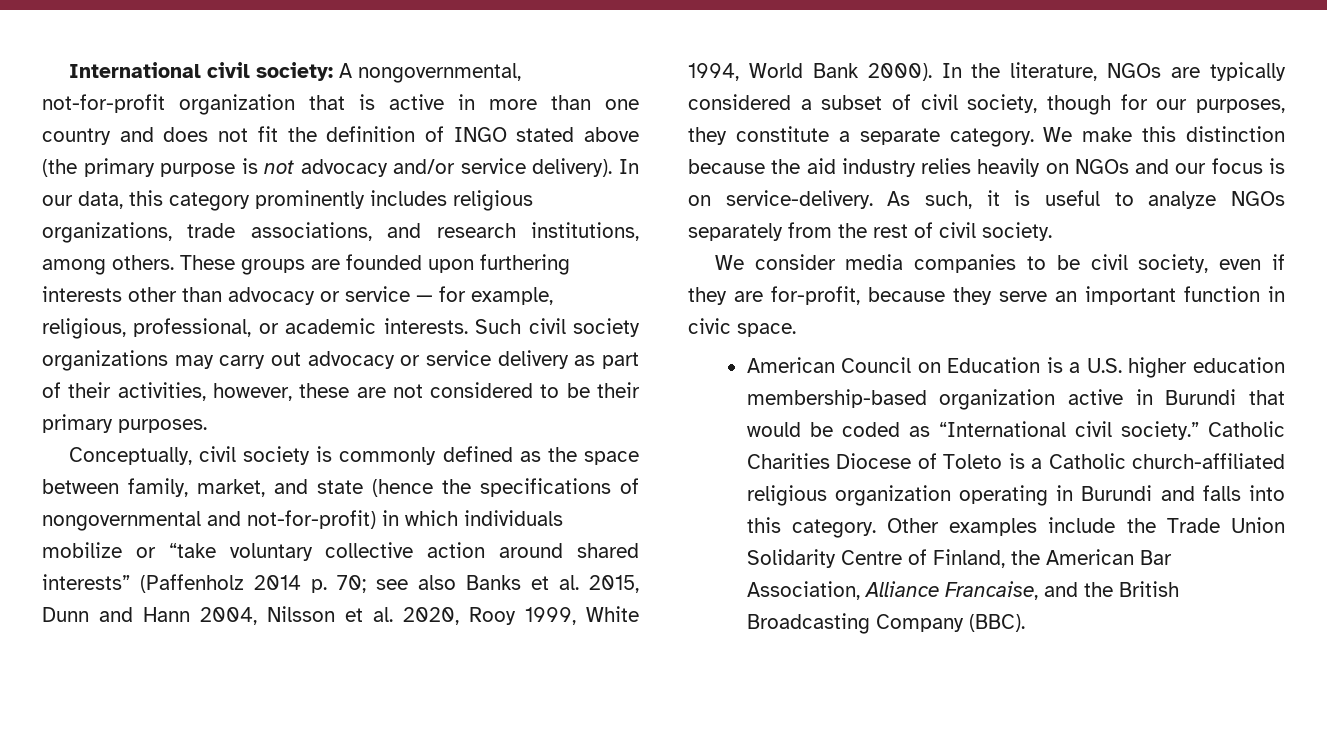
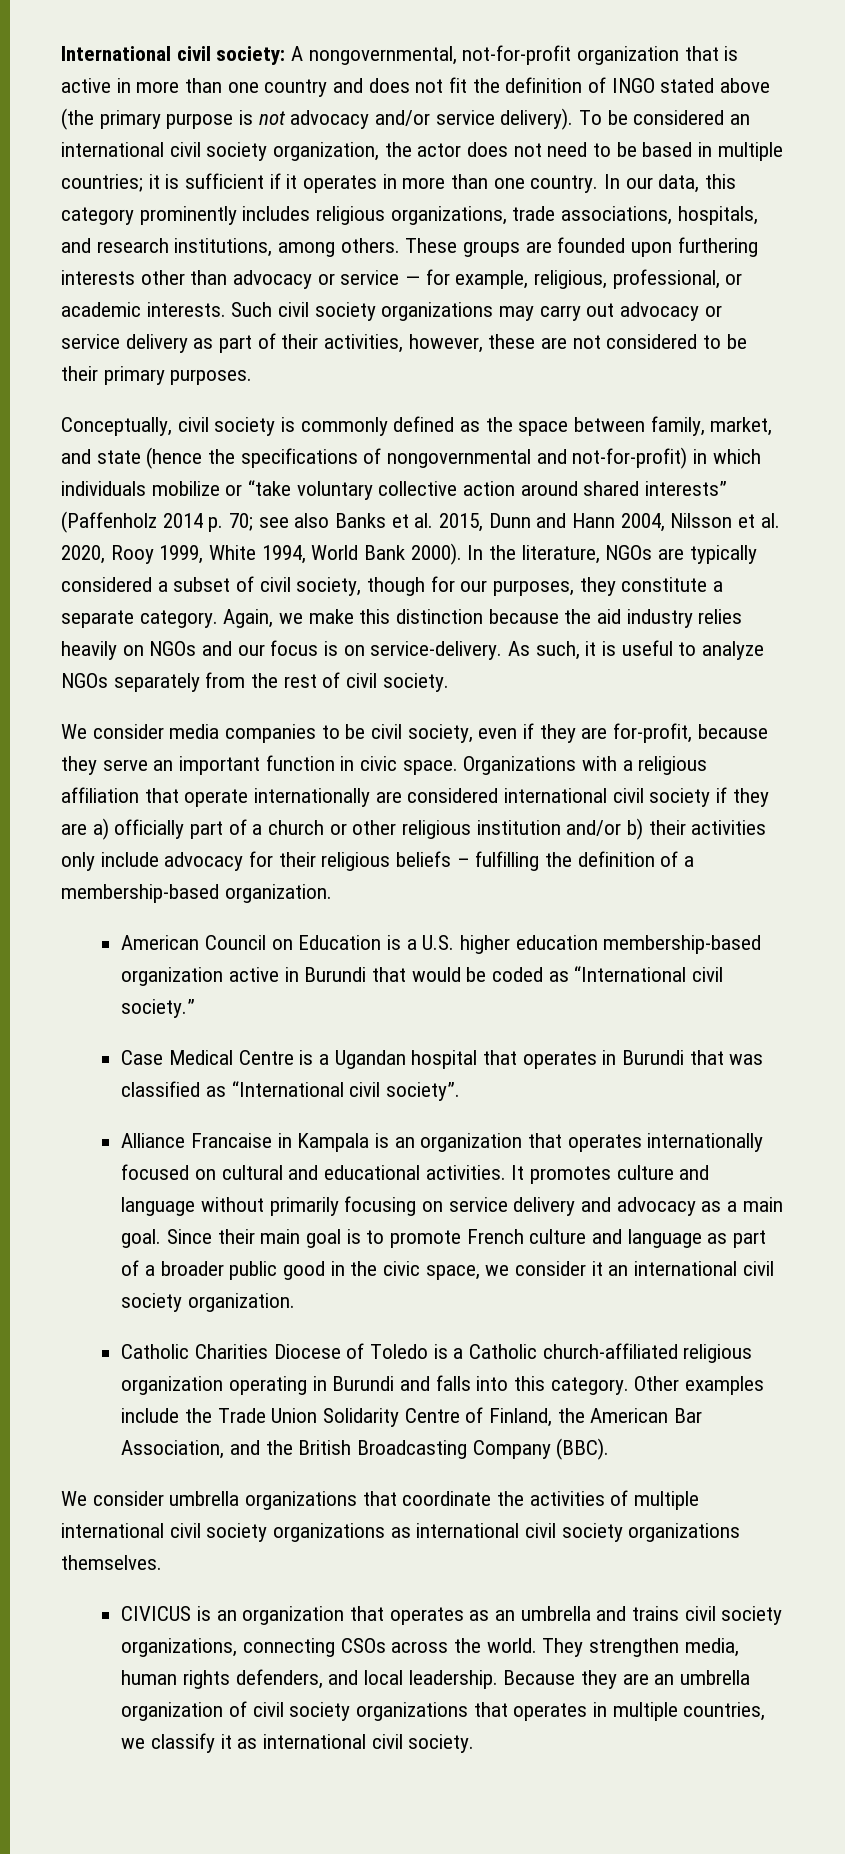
+ To be considered an international civil society organization, the actor does not need to be based in multiple countries; it is sufficient if it operates in more than one country.
- In our data, this category prominently includes religious organizations, trade associations, and research institutions, among others.
+ In our data, this category prominently includes religious organizations, trade associations, hospitals, and research institutions, among others.
- We make this distinction because the aid industry relies heavily on NGOs and our focus is on service-delivery.
+ Again, we make this distinction because the aid industry relies heavily on NGOs and our focus is on service-delivery.
+ Organizations with a religious affiliation that operate internationally are considered international civil society if they are a) officially part of a church or other religious institution and/or b) their activities only include advocacy for their religious beliefs – fulfilling the definition of a membership-based organization.
- American Council on Education is a U.S. higher education membership-based organization active in Burundi that would be coded as “International civil society.” Catholic Charities Diocese of Toleto is a Catholic church-affiliated religious organization operating in Burundi and falls into this category.
+ American Council on Education is a U.S. higher education membership-based organization active in Burundi that would be coded as “International civil society.”
+ Case Medical Centre is a Ugandan hospital that operates in Burundi that was classified as “International civil society”.
+ Alliance Francaise in Kampala is an organization that operates internationally focused on cultural and educational activities. It promotes culture and language without primarily focusing on service delivery and advocacy as a main goal. Since their main goal is to promote French culture and language as part of a broader public good in the civic space, we consider it an international civil society organization.
+ Catholic Charities Diocese of Toledo is a Catholic church-affiliated religious organization operating in Burundi and falls into this category.
- Other examples include the Trade Union Solidarity Centre of Finland, the American Bar Association, Alliance Francaise, and the British Broadcasting Company (BBC).
+ Other examples include the Trade Union Solidarity Centre of Finland, the American Bar Association, and the British Broadcasting Company (BBC).
+ We consider umbrella organizations that coordinate the activities of multiple international civil society organizations as international civil society organizations themselves.
+ CIVICUS is an organization that operates as an umbrella and trains civil society organizations, connecting CSOs across the world. They strengthen media, human rights defenders, and local leadership. Because they are an umbrella organization of civil society organizations that operates in multiple countries, we classify it as international civil society.

